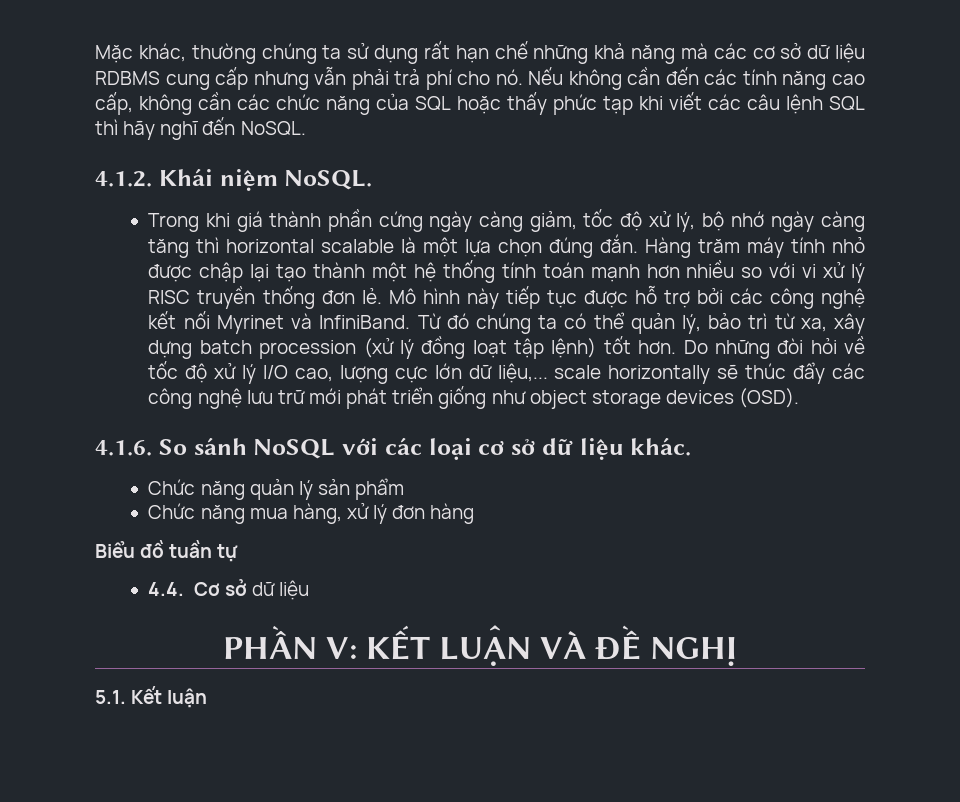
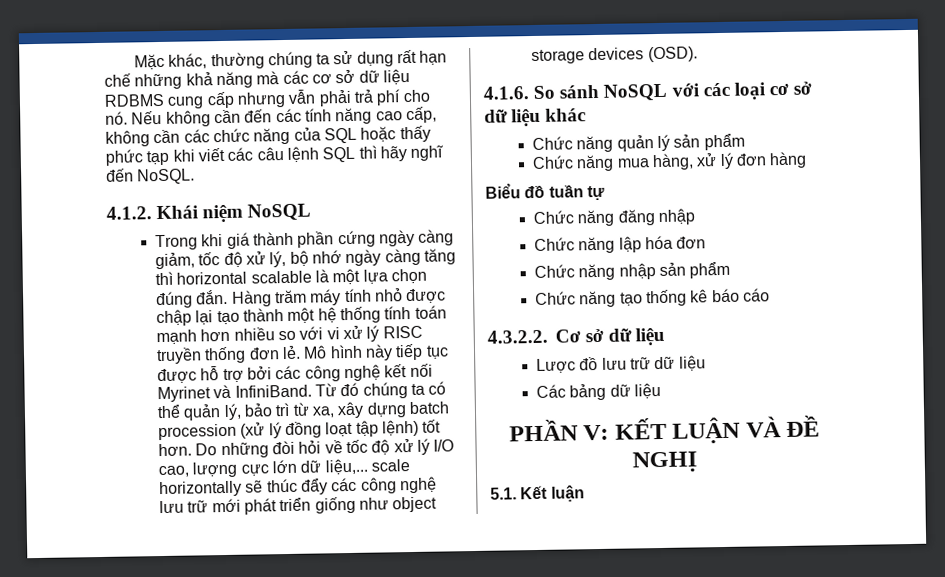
- 4.1.2. Khái niệm NoSQL.
+ 4.1.2. Khái niệm NoSQL
- 4.1.6. So sánh NoSQL với các loại cơ sở dữ liệu khác.
+ 4.1.6. So sánh NoSQL với các loại cơ sở dữ liệu khác
- 4.4. Cơ sở dữ liệu
+ Chức năng đăng nhập
+ Chức năng lập hóa đơn
+ Chức năng nhập sản phẩm
+ Chức năng tạo thống kê báo cáo
+ 4.3.2.2. Cơ sở dữ liệu
+ Lược đồ lưu trữ dữ liệu
+ Các bảng dữ liệu

